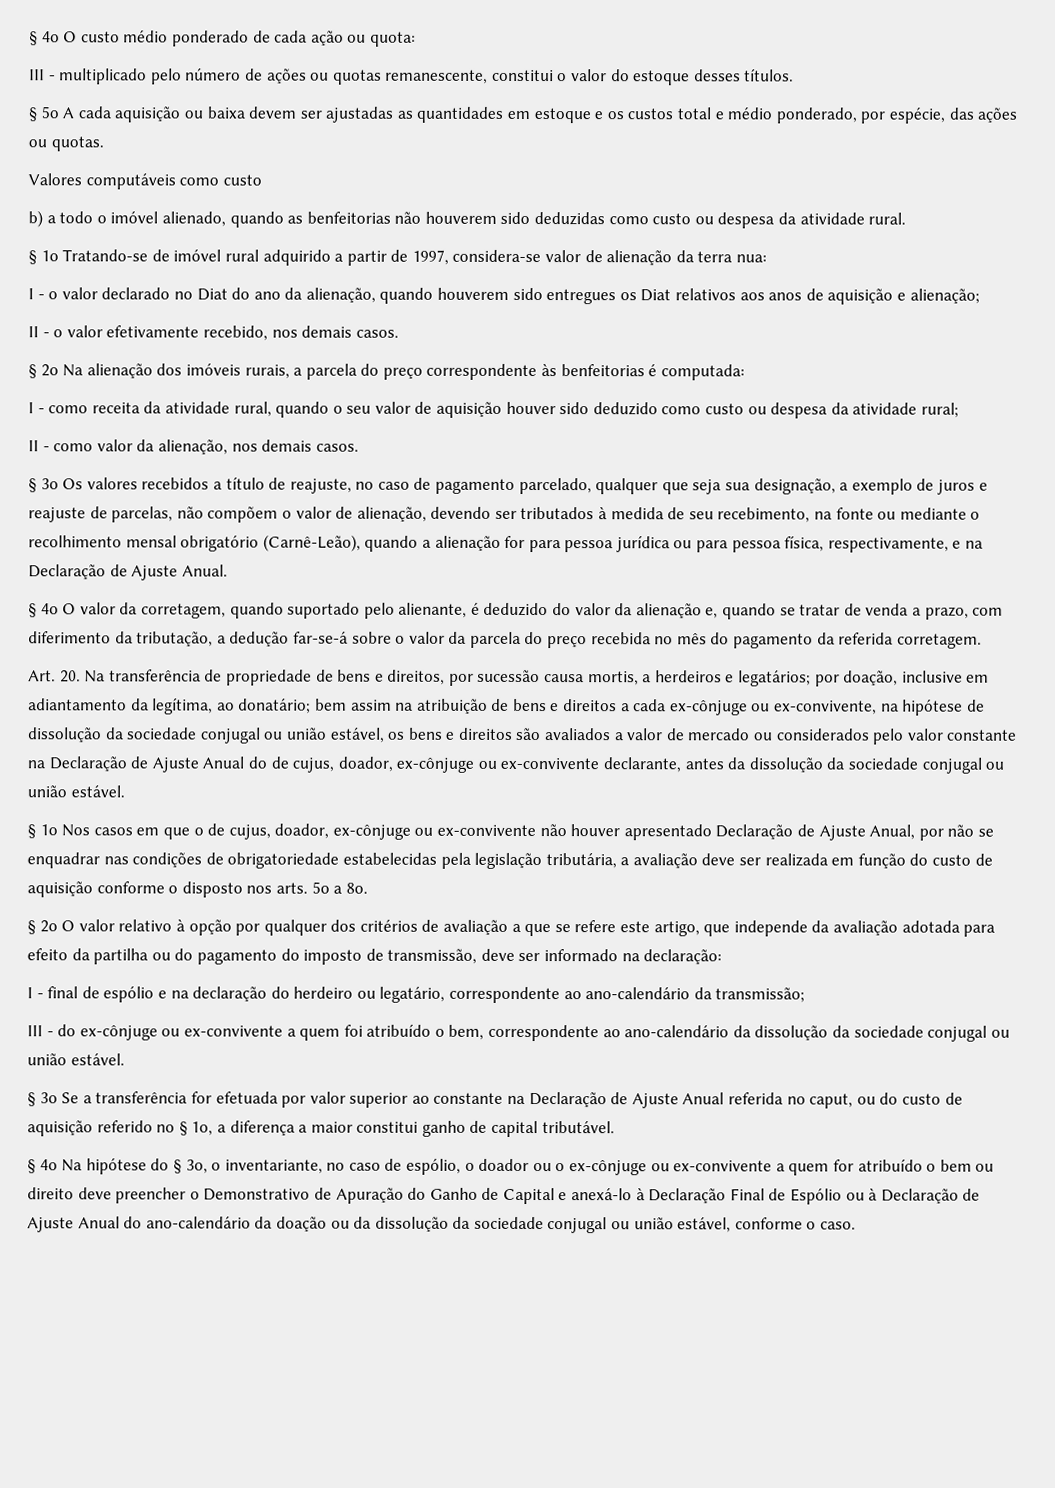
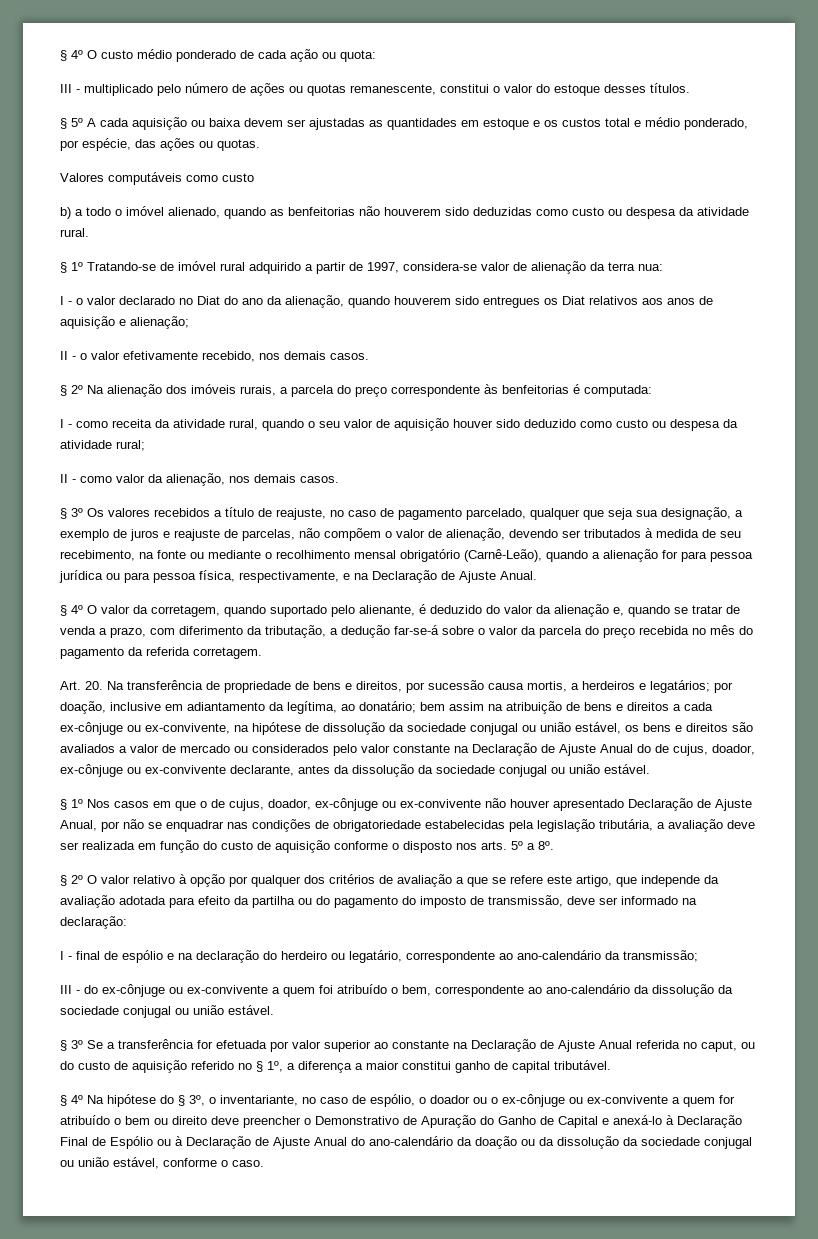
- § 4o O custo médio ponderado de cada ação ou quota:
+ § 4º O custo médio ponderado de cada ação ou quota:
- § 5o A cada aquisição ou baixa devem ser ajustadas as quantidades em estoque e os custos total e médio ponderado, por espécie, das ações ou quotas.
+ § 5º A cada aquisição ou baixa devem ser ajustadas as quantidades em estoque e os custos total e médio ponderado, por espécie, das ações ou quotas.
- § 1o Tratando-se de imóvel rural adquirido a partir de 1997, considera-se valor de alienação da terra nua:
+ § 1º Tratando-se de imóvel rural adquirido a partir de 1997, considera-se valor de alienação da terra nua:
- § 2o Na alienação dos imóveis rurais, a parcela do preço correspondente às benfeitorias é computada:
+ § 2º Na alienação dos imóveis rurais, a parcela do preço correspondente às benfeitorias é computada:
- § 3o Os valores recebidos a título de reajuste, no caso de pagamento parcelado, qualquer que seja sua designação, a exemplo de juros e reajuste de parcelas, não compõem o valor de alienação, devendo ser tributados à medida de seu recebimento, na fonte ou mediante o recolhimento mensal obrigatório (Carnê-Leão), quando a alienação for para pessoa jurídica ou para pessoa física, respectivamente, e na Declaração de Ajuste Anual.
+ § 3º Os valores recebidos a título de reajuste, no caso de pagamento parcelado, qualquer que seja sua designação, a exemplo de juros e reajuste de parcelas, não compõem o valor de alienação, devendo ser tributados à medida de seu recebimento, na fonte ou mediante o recolhimento mensal obrigatório (Carnê-Leão), quando a alienação for para pessoa jurídica ou para pessoa física, respectivamente, e na Declaração de Ajuste Anual.
- § 4o O valor da corretagem, quando suportado pelo alienante, é deduzido do valor da alienação e, quando se tratar de venda a prazo, com diferimento da tributação, a dedução far-se-á sobre o valor da parcela do preço recebida no mês do pagamento da referida corretagem.
+ § 4º O valor da corretagem, quando suportado pelo alienante, é deduzido do valor da alienação e, quando se tratar de venda a prazo, com diferimento da tributação, a dedução far-se-á sobre o valor da parcela do preço recebida no mês do pagamento da referida corretagem.
- § 1o Nos casos em que o de cujus, doador, ex-cônjuge ou ex-convivente não houver apresentado Declaração de Ajuste Anual, por não se enquadrar nas condições de obrigatoriedade estabelecidas pela legislação tributária, a avaliação deve ser realizada em função do custo de aquisição conforme o disposto nos arts. 5o a 8o.
- § 2o O valor relativo à opção por qualquer dos critérios de avaliação a que se refere este artigo, que independe da avaliação adotada para efeito da partilha ou do pagamento do imposto de transmissão, deve ser informado na declaração:
+ § 1º Nos casos em que o de cujus, doador, ex-cônjuge ou ex-convivente não houver apresentado Declaração de Ajuste Anual, por não se enquadrar nas condições de obrigatoriedade estabelecidas pela legislação tributária, a avaliação deve ser realizada em função do custo de aquisição conforme o disposto nos arts. 5º a 8º.
+ § 2º O valor relativo à opção por qualquer dos critérios de avaliação a que se refere este artigo, que independe da avaliação adotada para efeito da partilha ou do pagamento do imposto de transmissão, deve ser informado na declaração:
- § 3o Se a transferência for efetuada por valor superior ao constante na Declaração de Ajuste Anual referida no caput, ou do custo de aquisição referido no § 1o, a diferença a maior constitui ganho de capital tributável.
+ § 3º Se a transferência for efetuada por valor superior ao constante na Declaração de Ajuste Anual referida no caput, ou do custo de aquisição referido no § 1º, a diferença a maior constitui ganho de capital tributável.
- § 4o Na hipótese do § 3o, o inventariante, no caso de espólio, o doador ou o ex-cônjuge ou ex-convivente a quem for atribuído o bem ou direito deve preencher o Demonstrativo de Apuração do Ganho de Capital e anexá-lo à Declaração Final de Espólio ou à Declaração de Ajuste Anual do ano-calendário da doação ou da dissolução da sociedade conjugal ou união estável, conforme o caso.
+ § 4º Na hipótese do § 3º, o inventariante, no caso de espólio, o doador ou o ex-cônjuge ou ex-convivente a quem for atribuído o bem ou direito deve preencher o Demonstrativo de Apuração do Ganho de Capital e anexá-lo à Declaração Final de Espólio ou à Declaração de Ajuste Anual do ano-calendário da doação ou da dissolução da sociedade conjugal ou união estável, conforme o caso.

